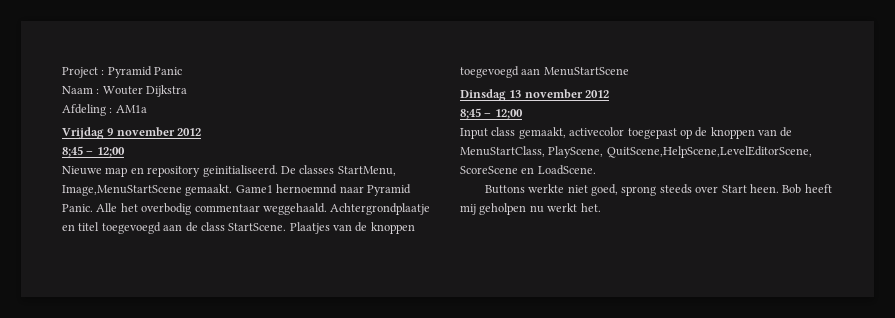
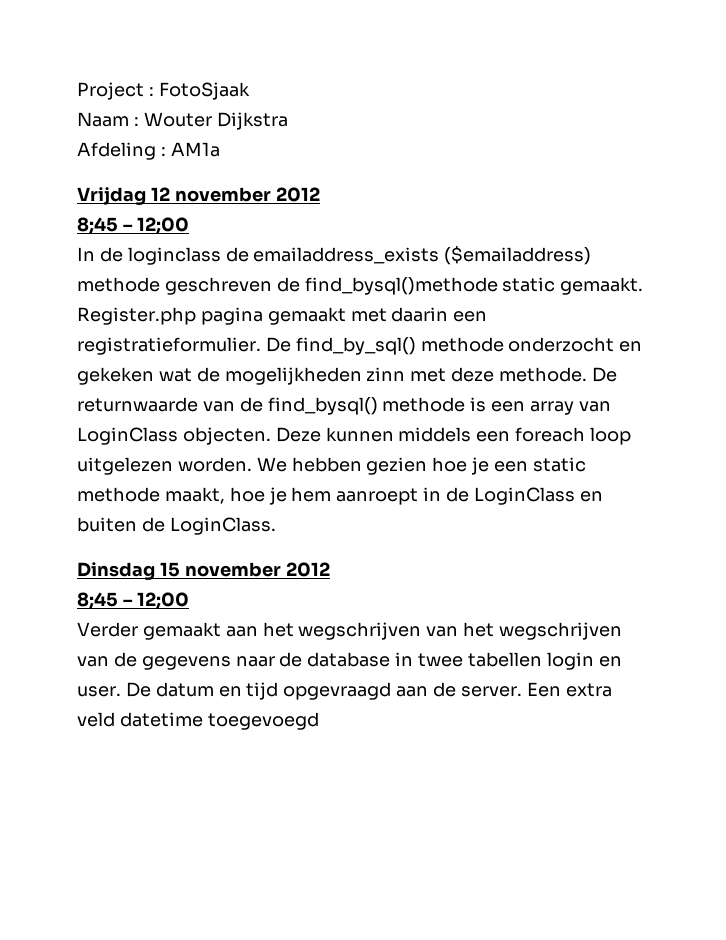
- Project : Pyramid Panic
+ Project : FotoSjaak
- Vrijdag 9 november 2012
+ Vrijdag 12 november 2012
  8;45 – 12;00
- Nieuwe map en repository geinitialiseerd. De classes StartMenu, Image,MenuStartScene gemaakt. Game1 hernoemnd naar Pyramid Panic. Alle het overbodig commentaar weggehaald. Achtergrondplaatje en titel toegevoegd aan de class StartScene. Plaatjes van de knoppen toegevoegd aan MenuStartScene
+ In de loginclass de emailaddress_exists ($emailaddress) methode geschreven de find_bysql()methode static gemaakt. Register.php pagina gemaakt met daarin een registratieformulier. De find_by_sql() methode onderzocht en gekeken wat de mogelijkheden zinn met deze methode. De returnwaarde van de find_bysql() methode is een array van LoginClass objecten. Deze kunnen middels een foreach loop uitgelezen worden. We hebben gezien hoe je een static methode maakt, hoe je hem aanroept in de LoginClass en buiten de LoginClass.
- Dinsdag 13 november 2012
+ Dinsdag 15 november 2012
  8;45 – 12;00
- Input class gemaakt, activecolor toegepast op de knoppen van de MenuStartClass, PlayScene, QuitScene,HelpScene,LevelEditorScene, ScoreScene en LoadScene.
- Buttons werkte niet goed, sprong steeds over Start heen. Bob heeft mij geholpen nu werkt het.
+ Verder gemaakt aan het wegschrijven van het wegschrijven van de gegevens naar de database in twee tabellen login en user. De datum en tijd opgevraagd aan de server. Een extra veld datetime toegevoegd

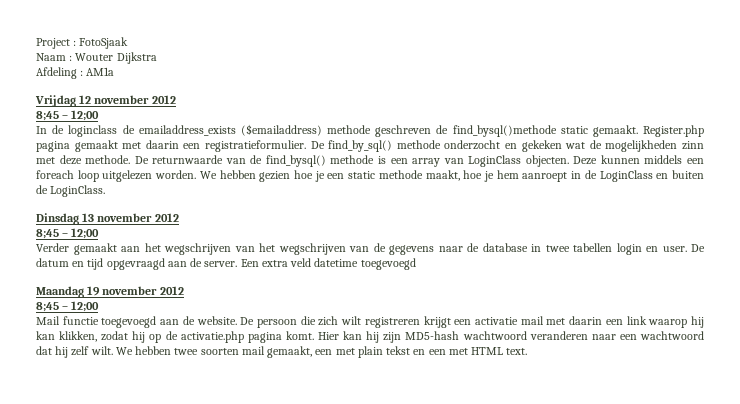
- Dinsdag 15 november 2012
+ Dinsdag 13 november 2012
+ Maandag 19 november 2012
+ 8;45 – 12;00
+ Mail functie toegevoegd aan de website. De persoon die zich wilt registreren krijgt een activatie mail met daarin een link waarop hij kan klikken, zodat hij op de activatie.php pagina komt. Hier kan hij zijn MD5-hash wachtwoord veranderen naar een wachtwoord dat hij zelf wilt. We hebben twee soorten mail gemaakt, een met plain tekst en een met HTML text.

